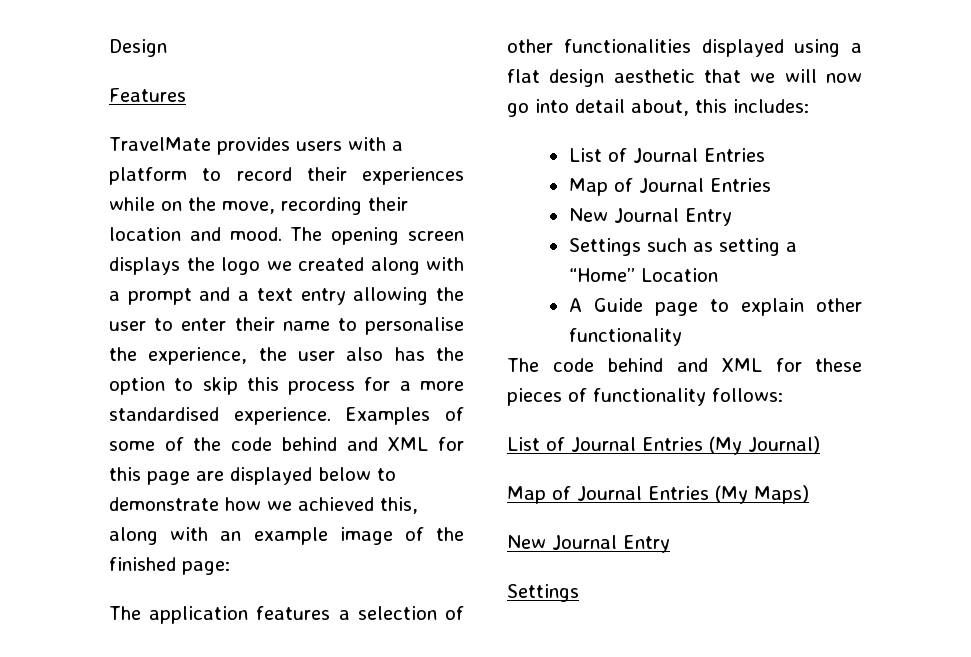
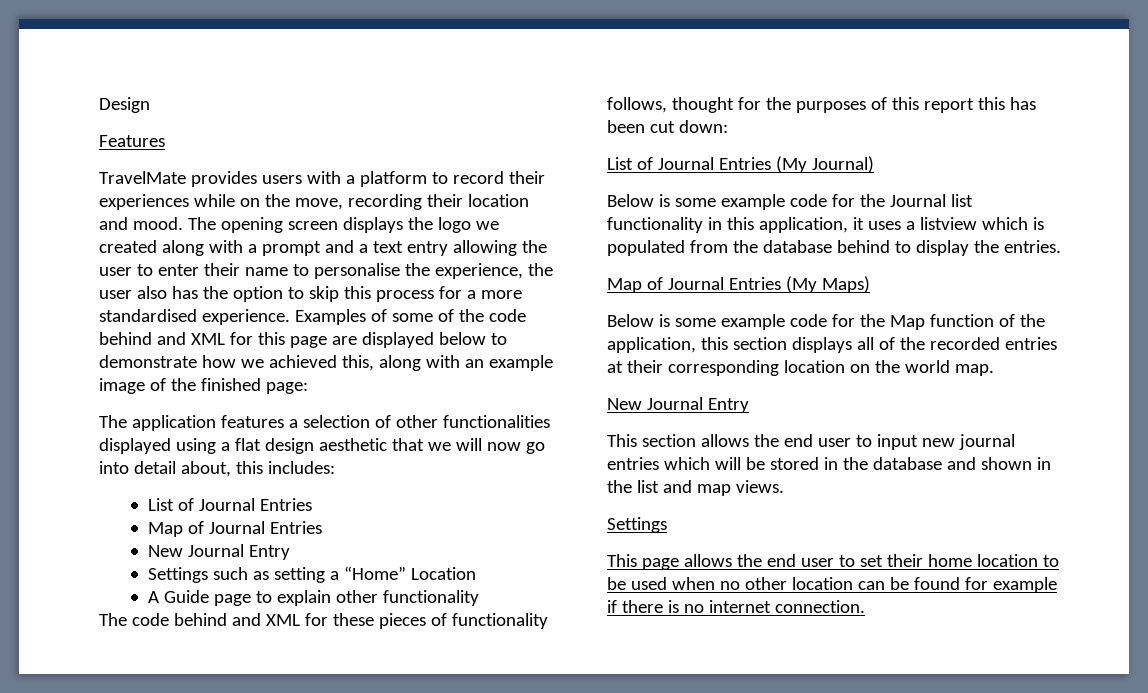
- The code behind and XML for these pieces of functionality follows:
+ The code behind and XML for these pieces of functionality follows, thought for the purposes of this report this has been cut down:
+ Below is some example code for the Journal list functionality in this application, it uses a listview which is populated from the database behind to display the entries.
  Map of Journal Entries (My Maps)
+ Below is some example code for the Map function of the application, this section displays all of the recorded entries at their corresponding location on the world map.
  New Journal Entry
+ This section allows the end user to input new journal entries which will be stored in the database and shown in the list and map views.
  Settings
+ This page allows the end user to set their home location to be used when no other location can be found for example if there is no internet connection.

